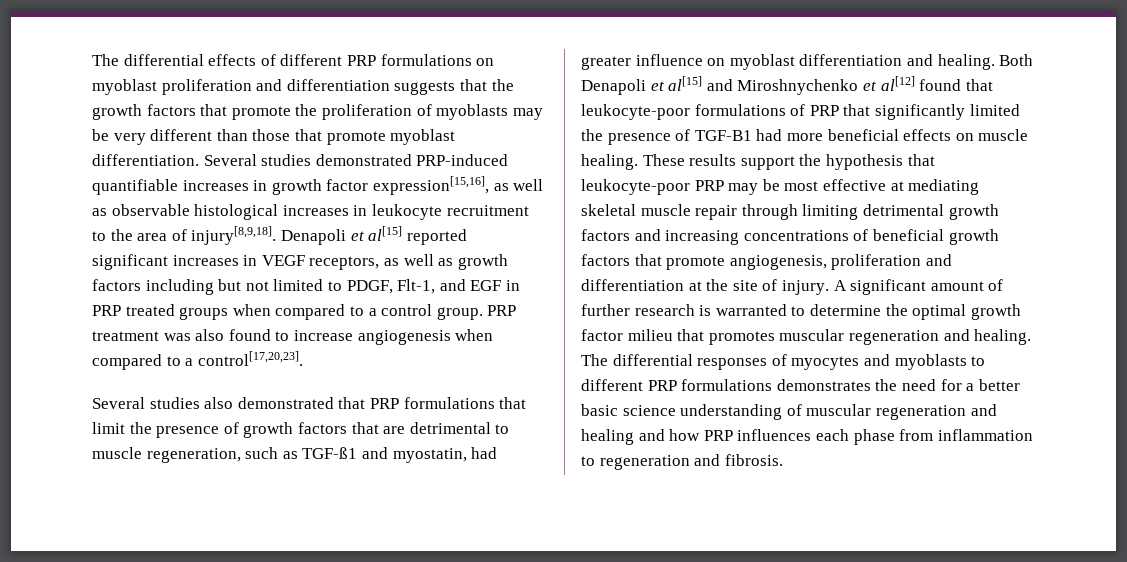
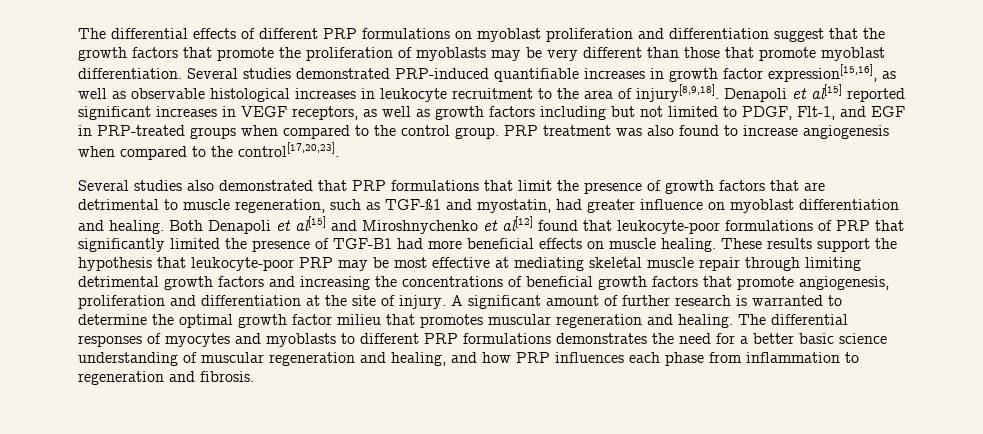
- The differential effects of different PRP formulations on myoblast proliferation and differentiation suggests that the growth factors that promote the proliferation of myoblasts may be very different than those that promote myoblast differentiation.
+ The differential effects of different PRP formulations on myoblast proliferation and differentiation suggest that the growth factors that promote the proliferation of myoblasts may be very different than those that promote myoblast differentiation.
- Denapoli et al[15] reported significant increases in VEGF receptors, as well as growth factors including but not limited to PDGF, Flt-1, and EGF in PRP treated groups when compared to a control group.
+ Denapoli et al[15] reported significant increases in VEGF receptors, as well as growth factors including but not limited to PDGF, Flt-1, and EGF in PRP-treated groups when compared to the control group.
- PRP treatment was also found to increase angiogenesis when compared to a control[17,20,23].
+ PRP treatment was also found to increase angiogenesis when compared to the control[17,20,23].
- These results support the hypothesis that leukocyte-poor PRP may be most effective at mediating skeletal muscle repair through limiting detrimental growth factors and increasing concentrations of beneficial growth factors that promote angiogenesis, proliferation and differentiation at the site of injury.
+ These results support the hypothesis that leukocyte-poor PRP may be most effective at mediating skeletal muscle repair through limiting detrimental growth factors and increasing the concentrations of beneficial growth factors that promote angiogenesis, proliferation and differentiation at the site of injury.
- The differential responses of myocytes and myoblasts to different PRP formulations demonstrates the need for a better basic science understanding of muscular regeneration and healing and how PRP influences each phase from inflammation to regeneration and fibrosis.
+ The differential responses of myocytes and myoblasts to different PRP formulations demonstrates the need for a better basic science understanding of muscular regeneration and healing, and how PRP influences each phase from inflammation to regeneration and fibrosis.

